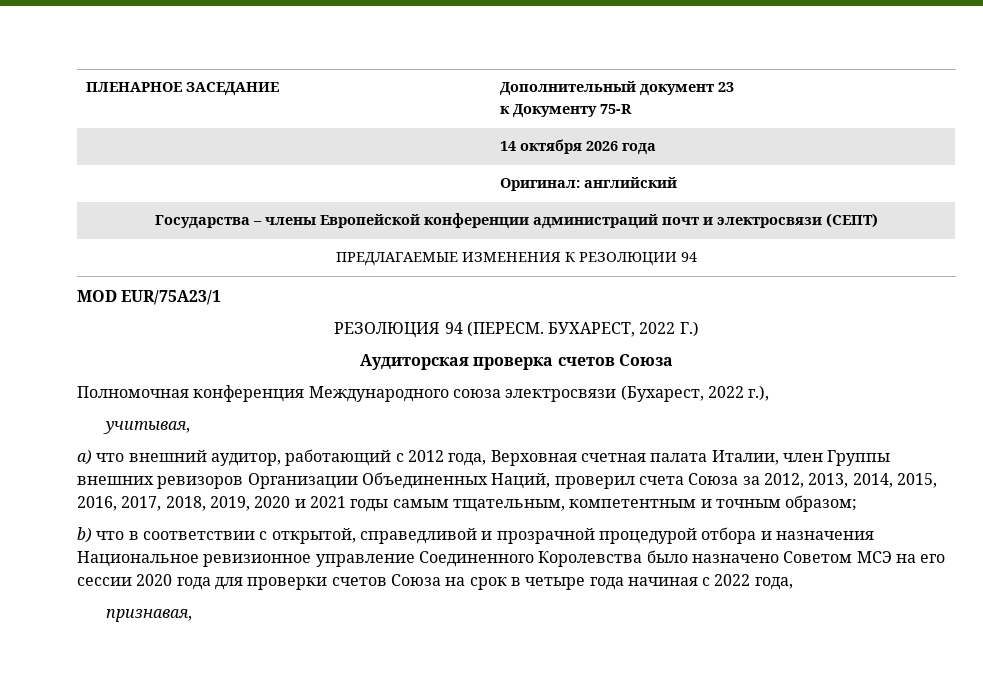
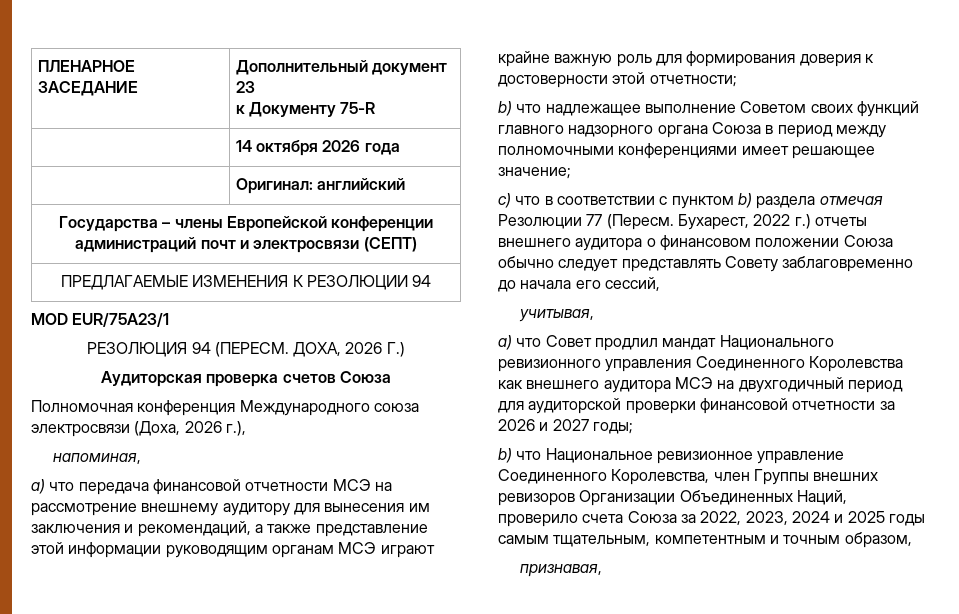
- БУХАРЕСТ, 2022 Г.)
+ ДОХА, 2026 Г.)
- Полномочная конференция Международного союза электросвязи (Бухарест, 2022 г.),
+ Полномочная конференция Международного союза электросвязи (Доха, 2026 г.),
+ напоминая,
+ a) что передача финансовой отчетности МСЭ на рассмотрение внешнему аудитору для вынесения им заключения и рекомендаций, а также представление этой информации руководящим органам МСЭ играют крайне важную роль для формирования доверия к достоверности этой отчетности;
+ b) что надлежащее выполнение Советом своих функций главного надзорного органа Союза в период между полномочными конференциями имеет решающее значение;
+ c) что в соответствии с пунктом b) раздела отмечая Резолюции 77 (Пересм. Бухарест, 2022 г.) отчеты внешнего аудитора о финансовом положении Союза обычно следует представлять Совету заблаговременно до начала его сессий,
  учитывая,
- a) что внешний аудитор, работающий с 2012 года, Верховная счетная палата Италии, член Группы внешних ревизоров Организации Объединенных Наций, проверил счета Союза за 2012, 2013, 2014, 2015, 2016, 2017, 2018, 2019, 2020 и 2021 годы самым тщательным, компетентным и точным образом;
- b) что в соответствии с открытой, справедливой и прозрачной процедурой отбора и назначения Национальное ревизионное управление Соединенного Королевства было назначено Советом МСЭ на его сессии 2020 года для проверки счетов Союза на срок в четыре года начиная с 2022 года,
+ a) что Совет продлил мандат Национального ревизионного управления Соединенного Королевства как внешнего аудитора МСЭ на двухгодичный период для аудиторской проверки финансовой отчетности за 2026 и 2027 годы;
+ b) что Национальное ревизионное управление Соединенного Королевства, член Группы внешних ревизоров Организации Объединенных Наций, проверило счета Союза за 2022, 2023, 2024 и 2025 годы самым тщательным, компетентным и точным образом,

